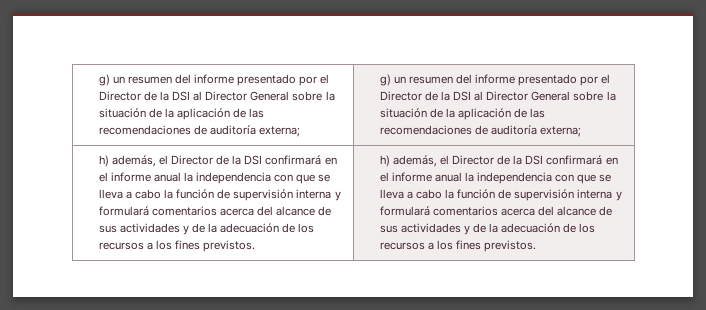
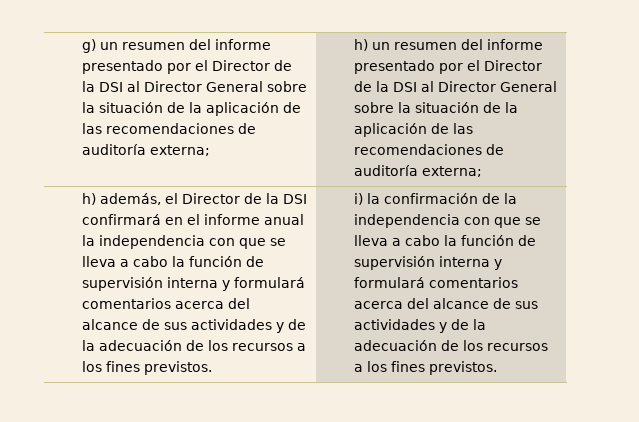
- g) un resumen del informe presentado por el Director de la DSI al Director General sobre la situación de la aplicación de las recomendaciones de auditoría externa; | g) un resumen del informe presentado por el Director de la DSI al Director General sobre la situación de la aplicación de las recomendaciones de auditoría externa;
+ g) un resumen del informe presentado por el Director de la DSI al Director General sobre la situación de la aplicación de las recomendaciones de auditoría externa; | h) un resumen del informe presentado por el Director de la DSI al Director General sobre la situación de la aplicación de las recomendaciones de auditoría externa;
- h) además, el Director de la DSI confirmará en el informe anual la independencia con que se lleva a cabo la función de supervisión interna y formulará comentarios acerca del alcance de sus actividades y de la adecuación de los recursos a los fines previstos. | h) además, el Director de la DSI confirmará en el informe anual la independencia con que se lleva a cabo la función de supervisión interna y formulará comentarios acerca del alcance de sus actividades y de la adecuación de los recursos a los fines previstos.
+ h) además, el Director de la DSI confirmará en el informe anual la independencia con que se lleva a cabo la función de supervisión interna y formulará comentarios acerca del alcance de sus actividades y de la adecuación de los recursos a los fines previstos. | i) la confirmación de la independencia con que se lleva a cabo la función de supervisión interna y formulará comentarios acerca del alcance de sus actividades y de la adecuación de los recursos a los fines previstos.

